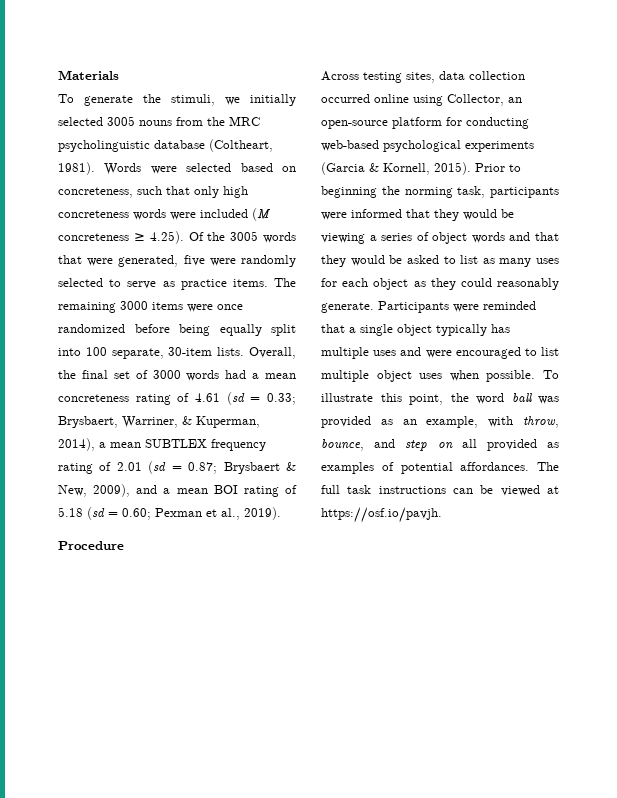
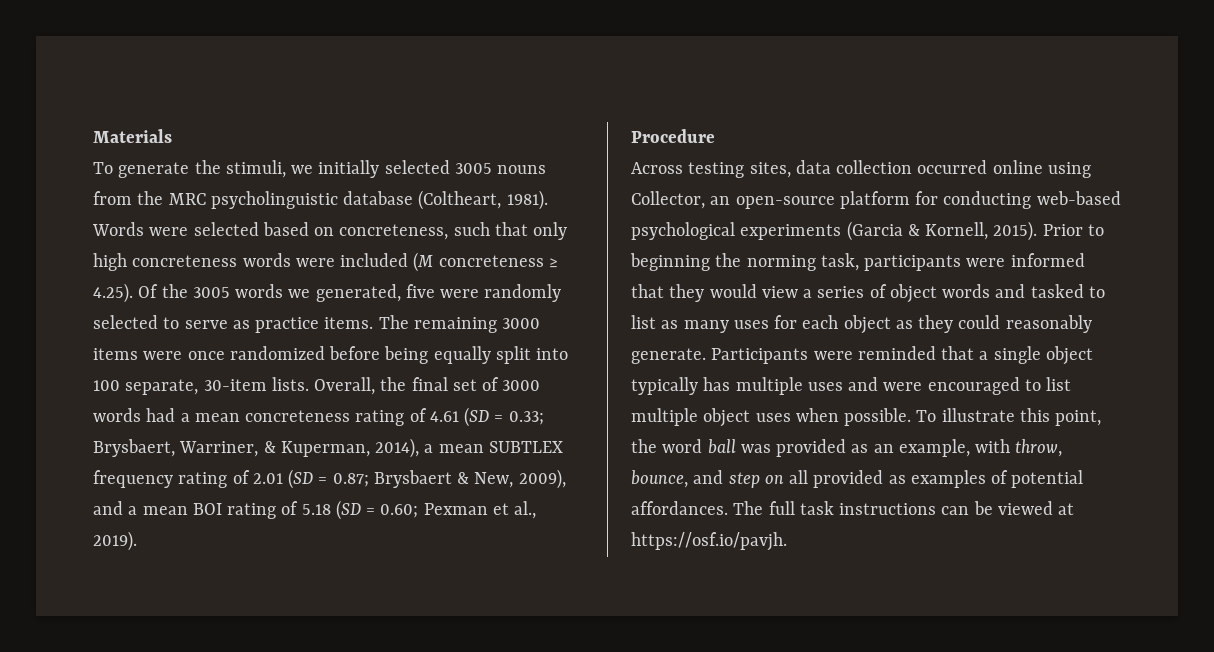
- Words were selected based on concreteness, such that only high concreteness words were included (M concreteness ≥ 4.25). Of the 3005 words that were generated, five were randomly selected to serve as practice items.
+ Words were selected based on concreteness, such that only high concreteness words were included (M concreteness ≥ 4.25). Of the 3005 words we generated, five were randomly selected to serve as practice items.
- Overall, the final set of 3000 words had a mean concreteness rating of 4.61 (sd = 0.33; Brysbaert, Warriner, & Kuperman, 2014), a mean SUBTLEX frequency rating of 2.01 (sd = 0.87; Brysbaert & New, 2009), and a mean BOI rating of 5.18 (sd = 0.60; Pexman et al., 2019).
+ Overall, the final set of 3000 words had a mean concreteness rating of 4.61 (SD = 0.33; Brysbaert, Warriner, & Kuperman, 2014), a mean SUBTLEX frequency rating of 2.01 (SD = 0.87; Brysbaert & New, 2009), and a mean BOI rating of 5.18 (SD = 0.60; Pexman et al., 2019).
- Prior to beginning the norming task, participants were informed that they would be viewing a series of object words and that they would be asked to list as many uses for each object as they could reasonably generate.
+ Prior to beginning the norming task, participants were informed that they would view a series of object words and tasked to list as many uses for each object as they could reasonably generate.

